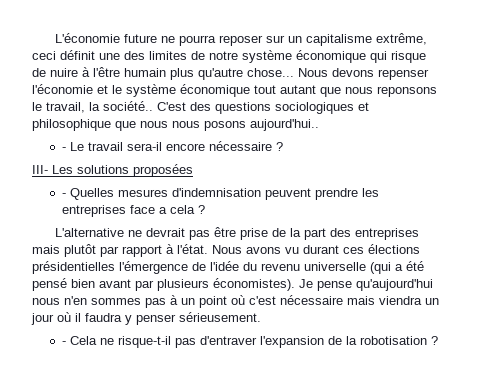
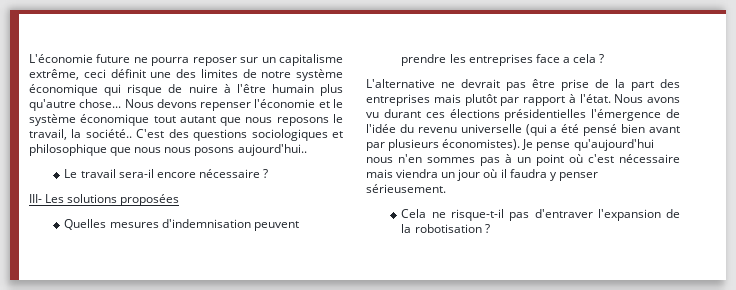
- Nous devons repenser l'économie et le système économique tout autant que nous reponsons le travail, la société..
+ Nous devons repenser l'économie et le système économique tout autant que nous reposons le travail, la société..
- - Le travail sera-il encore nécessaire ?
+ Le travail sera-il encore nécessaire ?
- - Quelles mesures d'indemnisation peuvent prendre les entreprises face a cela ?
+ Quelles mesures d'indemnisation peuvent prendre les entreprises face a cela ?
- - Cela ne risque-t-il pas d'entraver l'expansion de la robotisation ?
+ Cela ne risque-t-il pas d'entraver l'expansion de la robotisation ?

